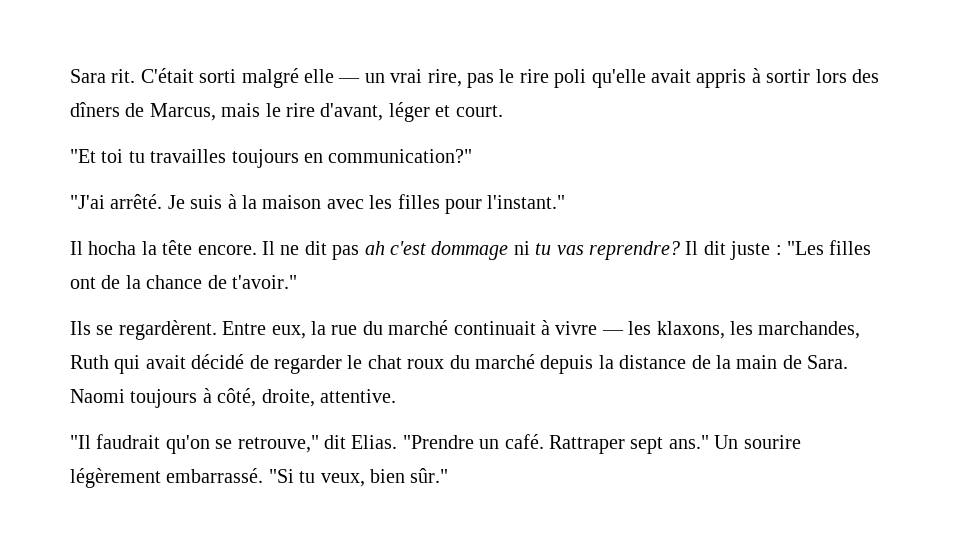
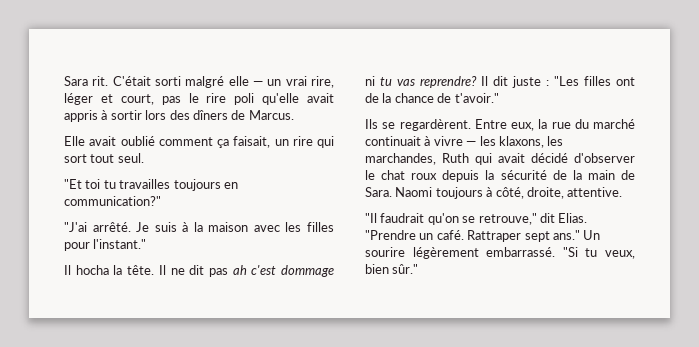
- C'était sorti malgré elle — un vrai rire, pas le rire poli qu'elle avait appris à sortir lors des dîners de Marcus, mais le rire d'avant, léger et court.
+ C'était sorti malgré elle — un vrai rire, léger et court, pas le rire poli qu'elle avait appris à sortir lors des dîners de Marcus.
+ Elle avait oublié comment ça faisait, un rire qui sort tout seul.
- Il hocha la tête encore.
+ Il hocha la tête.
- Entre eux, la rue du marché continuait à vivre — les klaxons, les marchandes, Ruth qui avait décidé de regarder le chat roux du marché depuis la distance de la main de Sara.
+ Entre eux, la rue du marché continuait à vivre — les klaxons, les marchandes, Ruth qui avait décidé d'observer le chat roux depuis la sécurité de la main de Sara.

